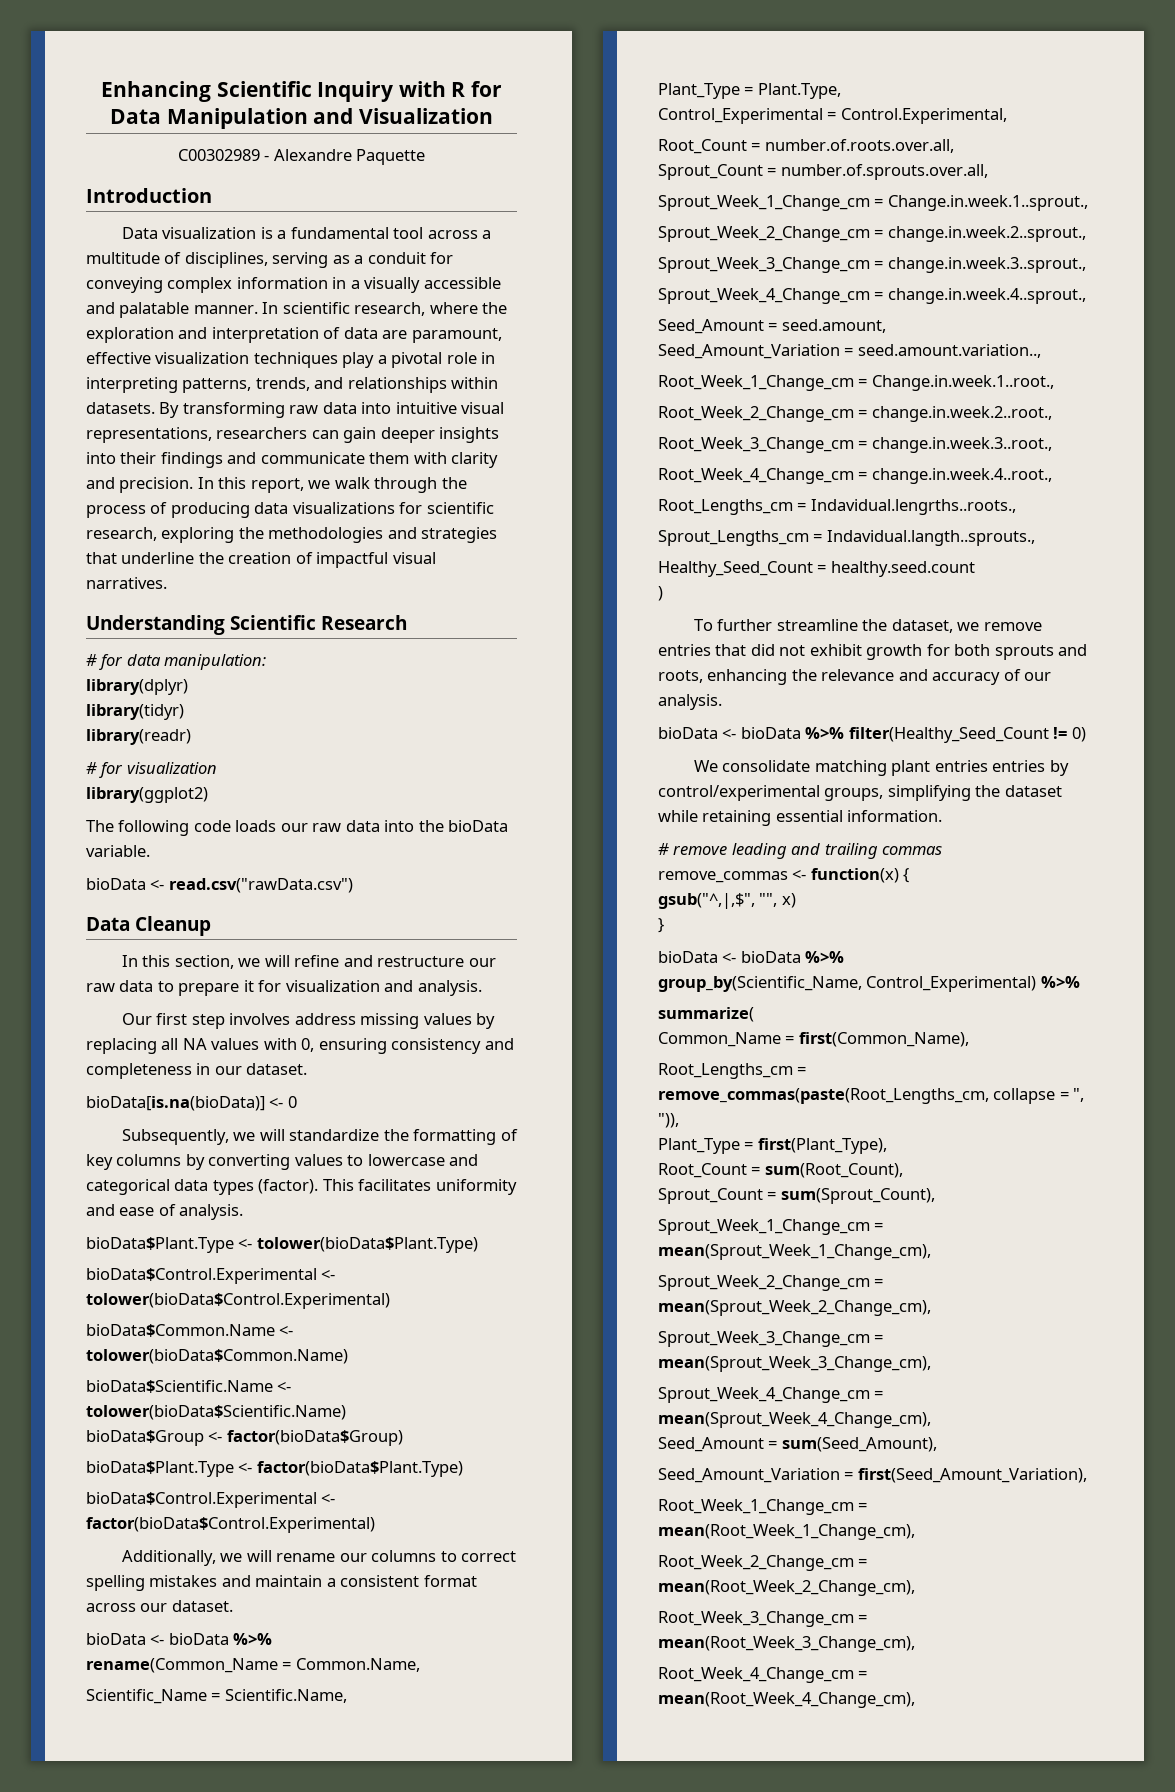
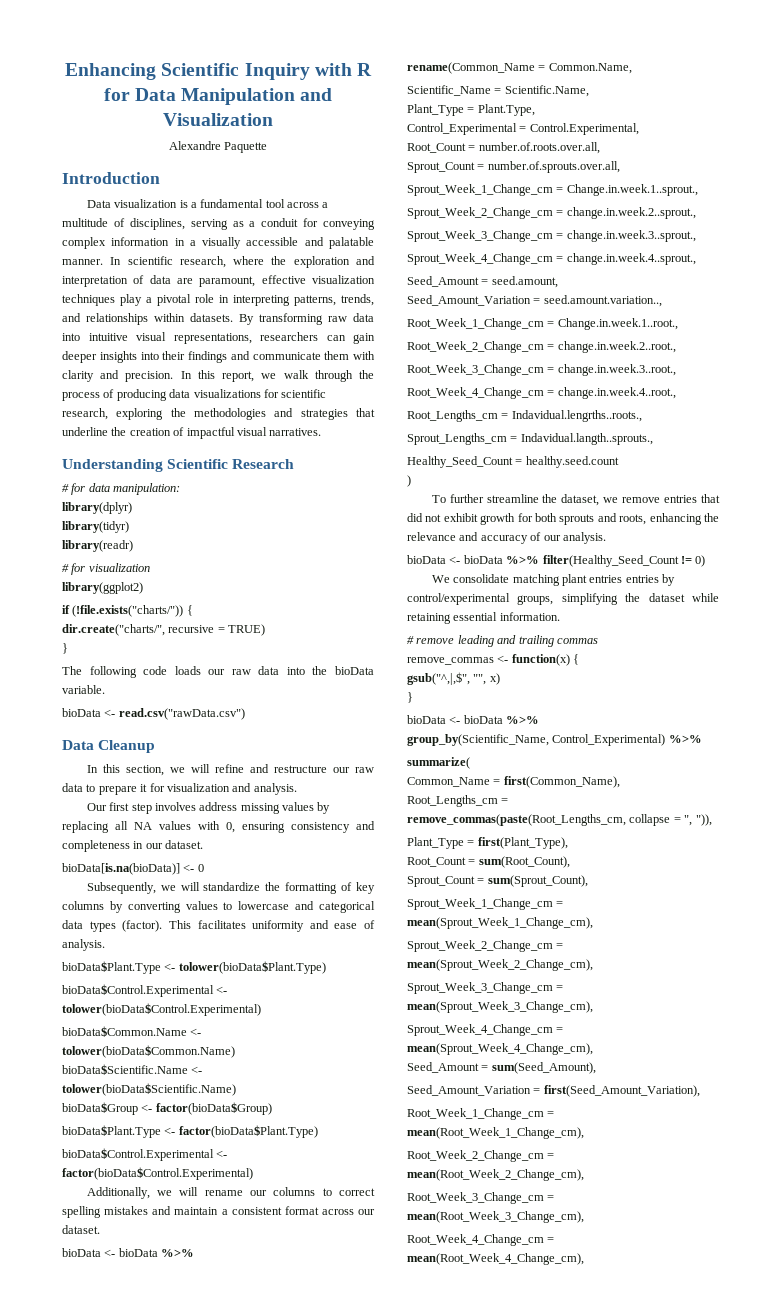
- C00302989 - Alexandre Paquette
+ Alexandre Paquette
+ if (!file.exists("charts/")) {
+ dir.create("charts/", recursive = TRUE)
+ }

